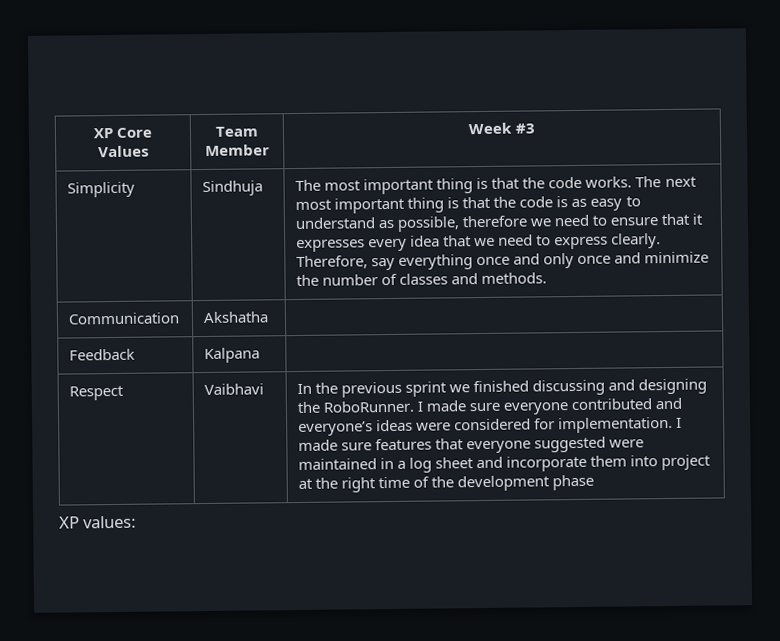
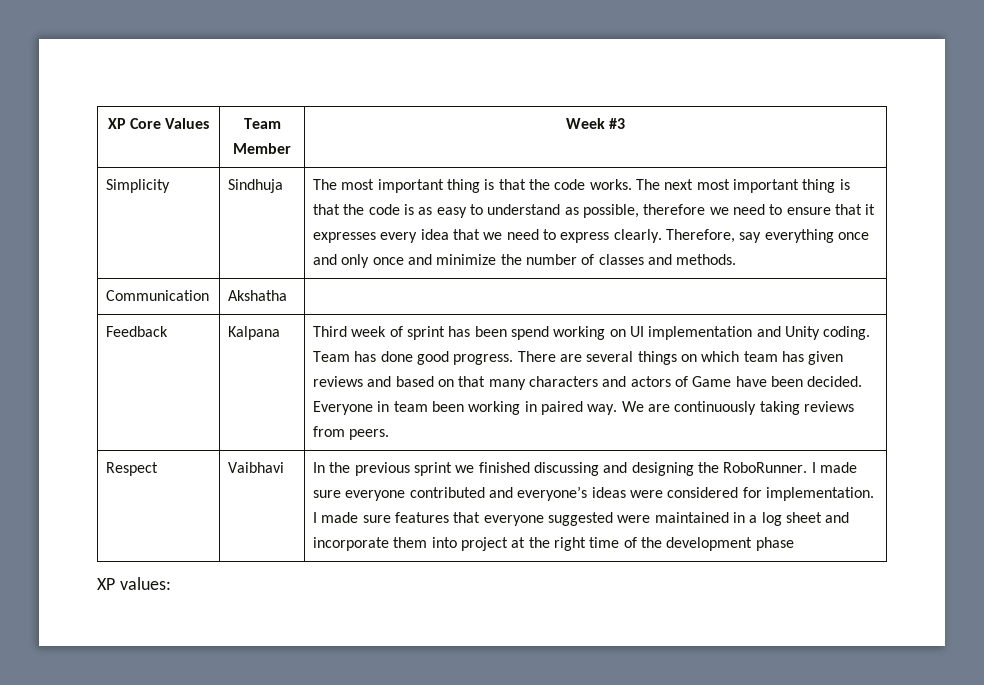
+ Third week of sprint has been spend working on UI implementation and Unity coding. Team has done good progress. There are several things on which team has given reviews and based on that many characters and actors of Game have been decided. Everyone in team been working in paired way. We are continuously taking reviews from peers.

